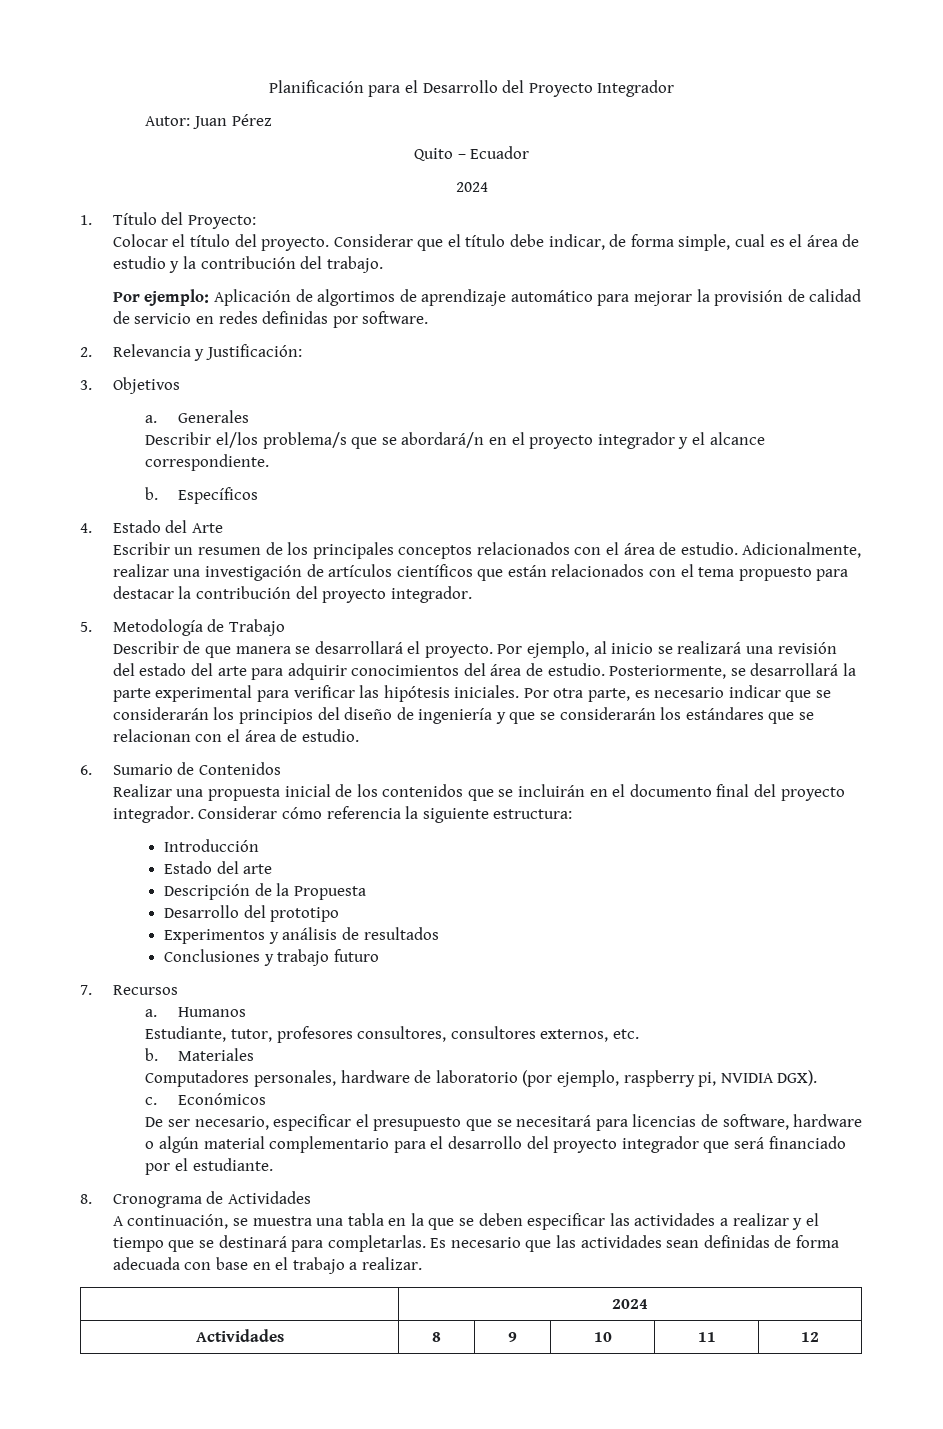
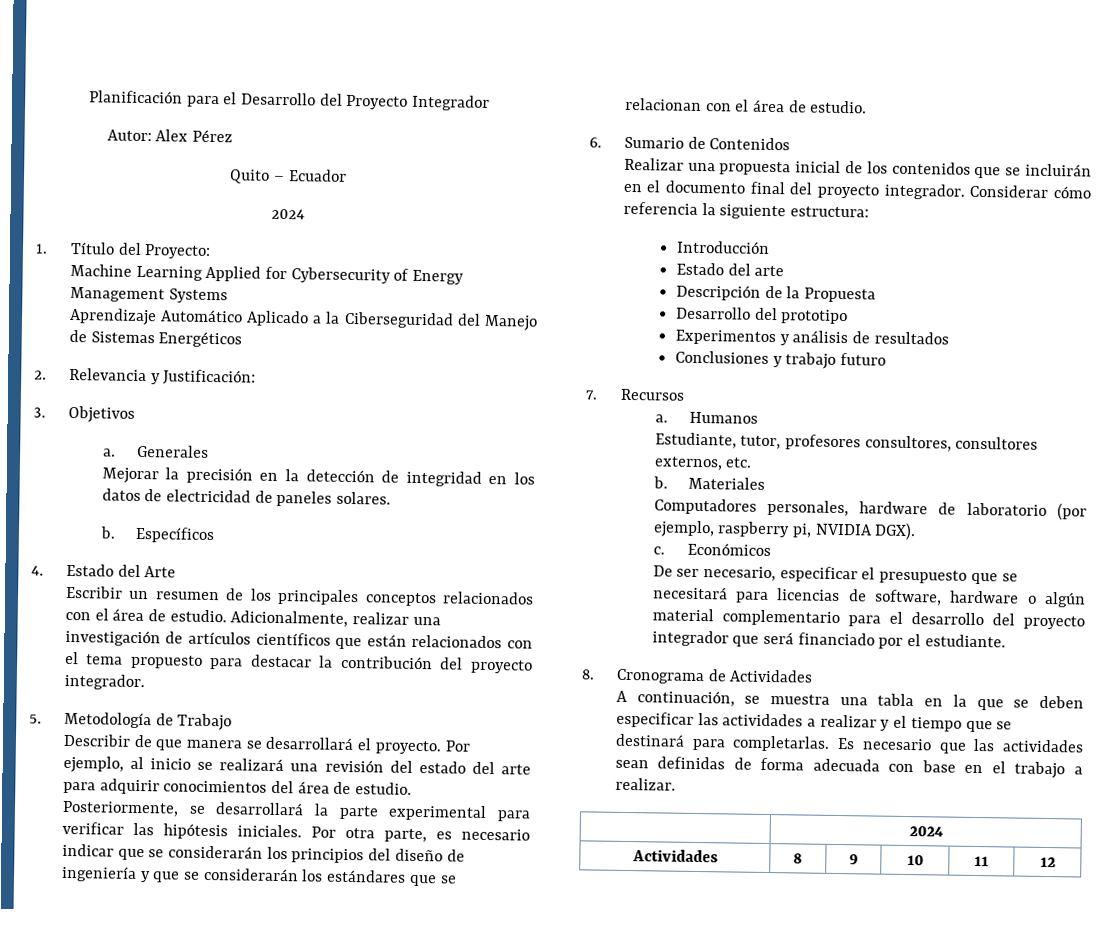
- Autor: Juan Pérez
+ Autor: Alex Pérez
- Colocar el título del proyecto. Considerar que el título debe indicar, de forma simple, cual es el área de estudio y la contribución del trabajo.
- Por ejemplo: Aplicación de algortimos de aprendizaje automático para mejorar la provisión de calidad de servicio en redes definidas por software.
+ Machine Learning Applied for Cybersecurity of Energy Management Systems
+ Aprendizaje Automático Aplicado a la Ciberseguridad del Manejo de Sistemas Energéticos
- Describir el/los problema/s que se abordará/n en el proyecto integrador y el alcance correspondiente.
+ Mejorar la precisión en la detección de integridad en los datos de electricidad de paneles solares.

